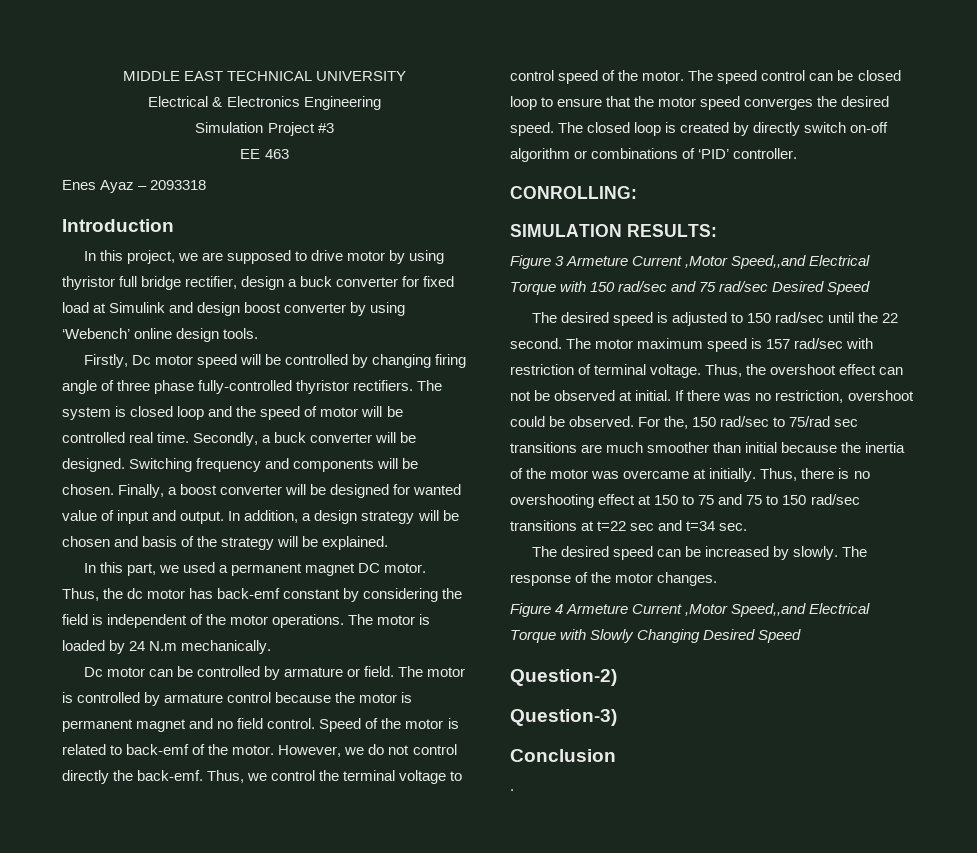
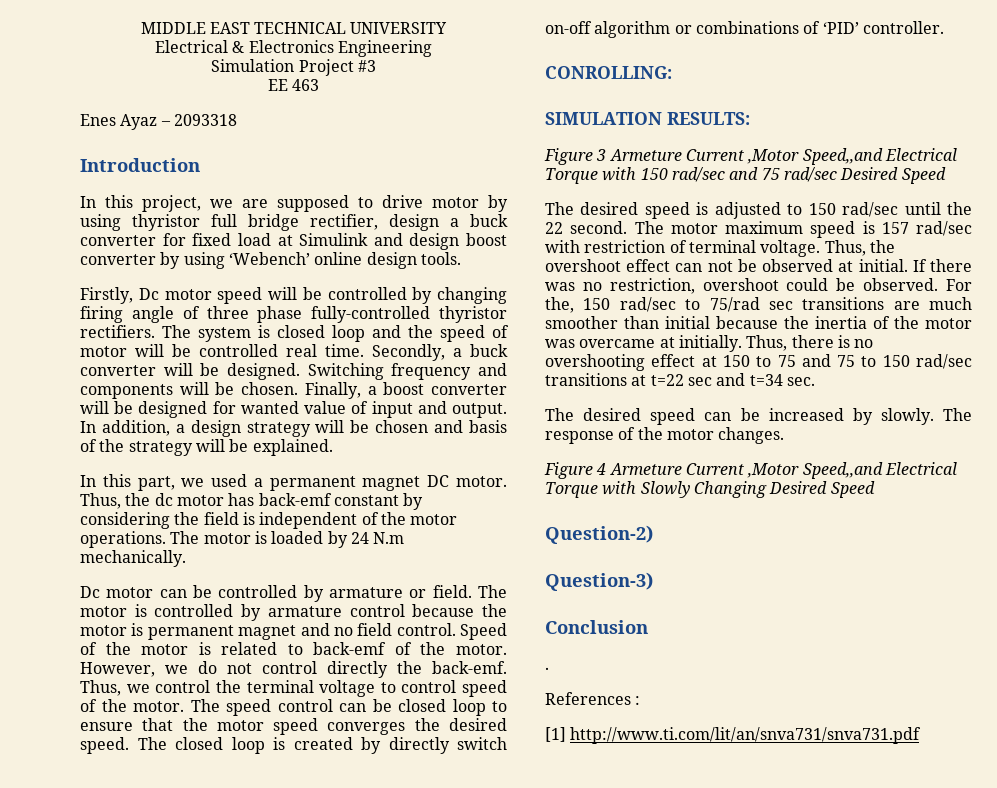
+ References :
+ [1] http://www.ti.com/lit/an/snva731/snva731.pdf

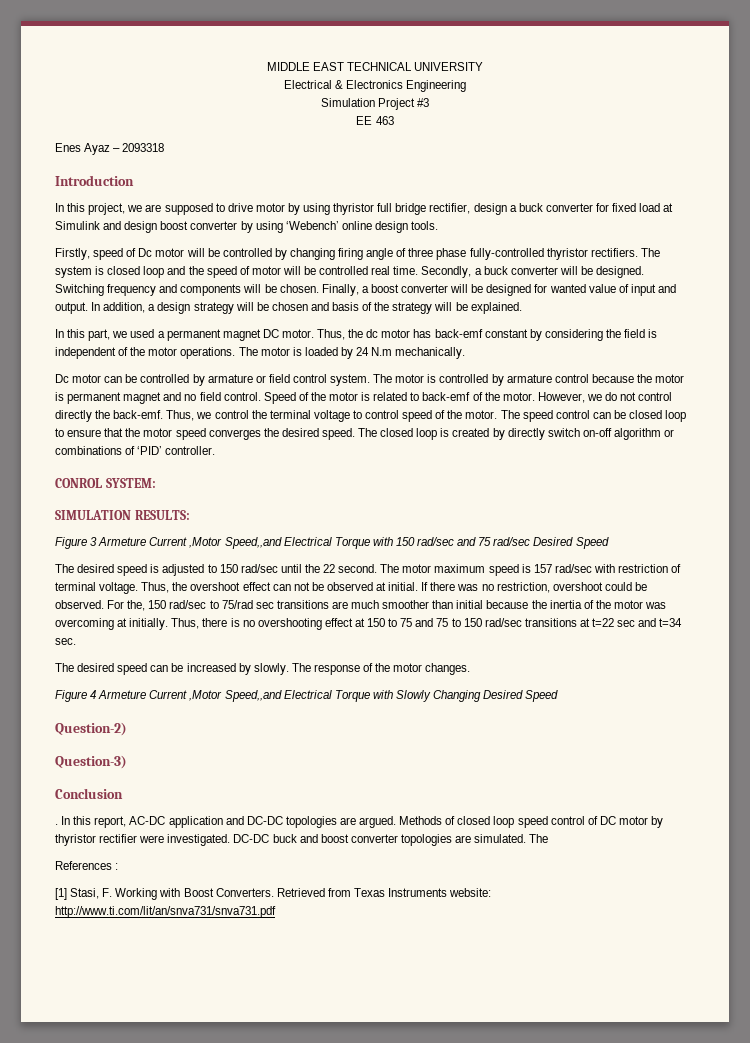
- Firstly, Dc motor speed will be controlled by changing firing angle of three phase fully-controlled thyristor rectifiers.
+ Firstly, speed of Dc motor will be controlled by changing firing angle of three phase fully-controlled thyristor rectifiers.
- Dc motor can be controlled by armature or field.
+ Dc motor can be controlled by armature or field control system.
- CONROLLING:
+ CONROL SYSTEM:
- For the, 150 rad/sec to 75/rad sec transitions are much smoother than initial because the inertia of the motor was overcame at initially.
+ For the, 150 rad/sec to 75/rad sec transitions are much smoother than initial because the inertia of the motor was overcoming at initially.
- .
+ . In this report, AC-DC application and DC-DC topologies are argued. Methods of closed loop speed control of DC motor by thyristor rectifier were investigated. DC-DC buck and boost converter topologies are simulated. The
  References :
- [1] http://www.ti.com/lit/an/snva731/snva731.pdf
+ [1] Stasi, F. Working with Boost Converters. Retrieved from Texas Instruments website: http://www.ti.com/lit/an/snva731/snva731.pdf

